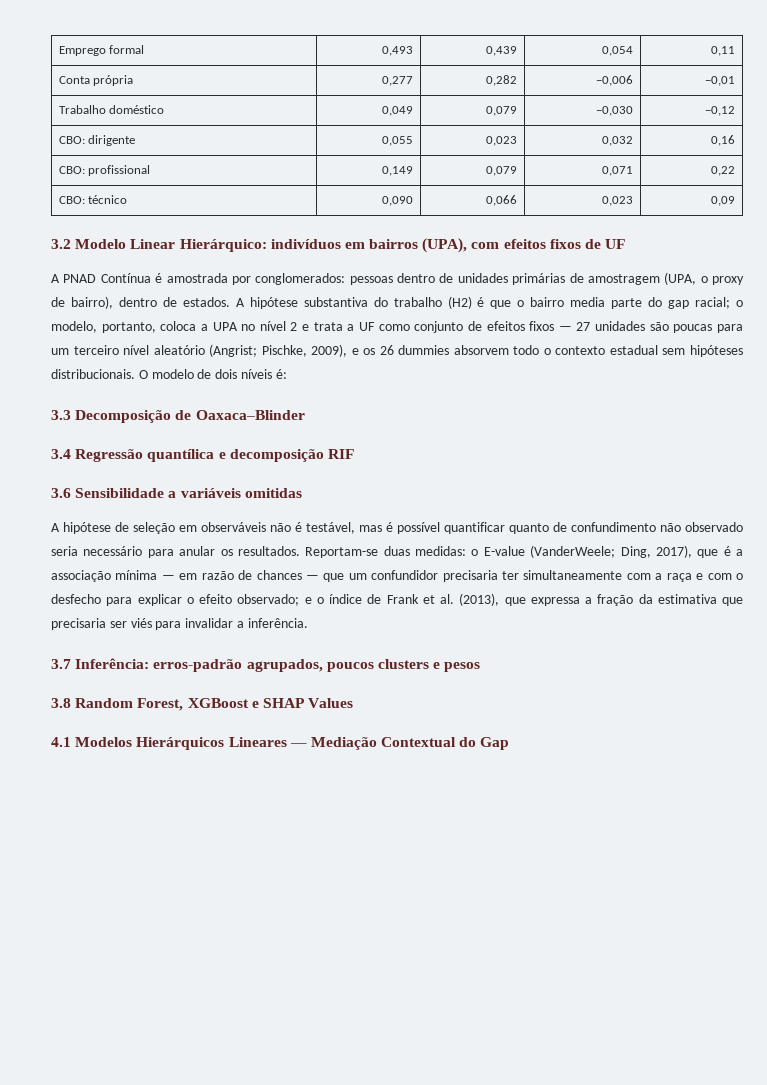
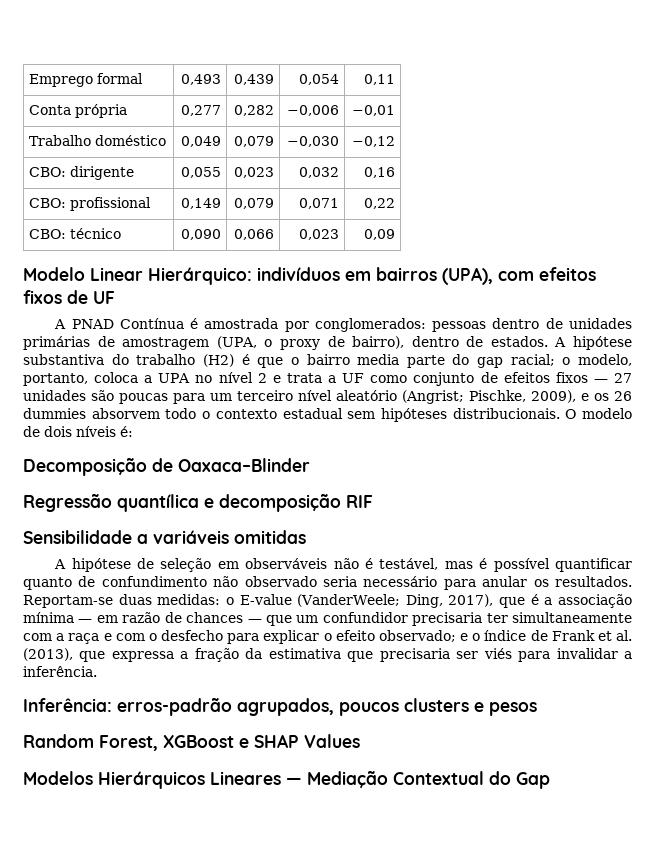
- 3.2 Modelo Linear Hierárquico: indivíduos em bairros (UPA), com efeitos fixos de UF
+ Modelo Linear Hierárquico: indivíduos em bairros (UPA), com efeitos fixos de UF
- 3.3 Decomposição de Oaxaca–Blinder
+ Decomposição de Oaxaca–Blinder
- 3.4 Regressão quantílica e decomposição RIF
+ Regressão quantílica e decomposição RIF
- 3.6 Sensibilidade a variáveis omitidas
+ Sensibilidade a variáveis omitidas
- 3.7 Inferência: erros-padrão agrupados, poucos clusters e pesos
+ Inferência: erros-padrão agrupados, poucos clusters e pesos
- 3.8 Random Forest, XGBoost e SHAP Values
+ Random Forest, XGBoost e SHAP Values
- 4.1 Modelos Hierárquicos Lineares — Mediação Contextual do Gap
+ Modelos Hierárquicos Lineares — Mediação Contextual do Gap

